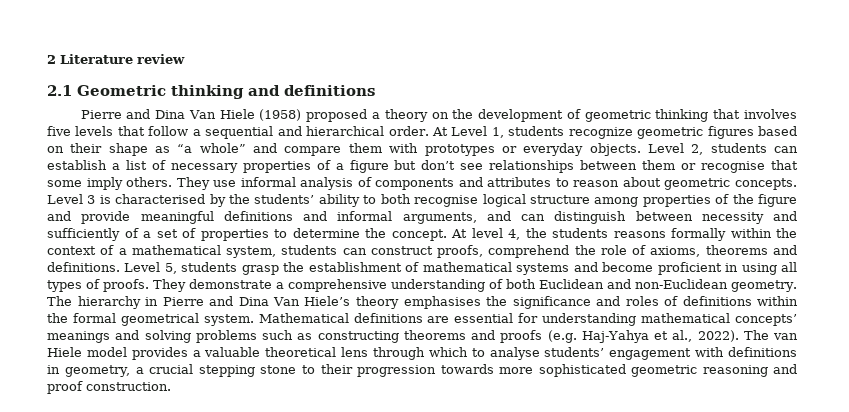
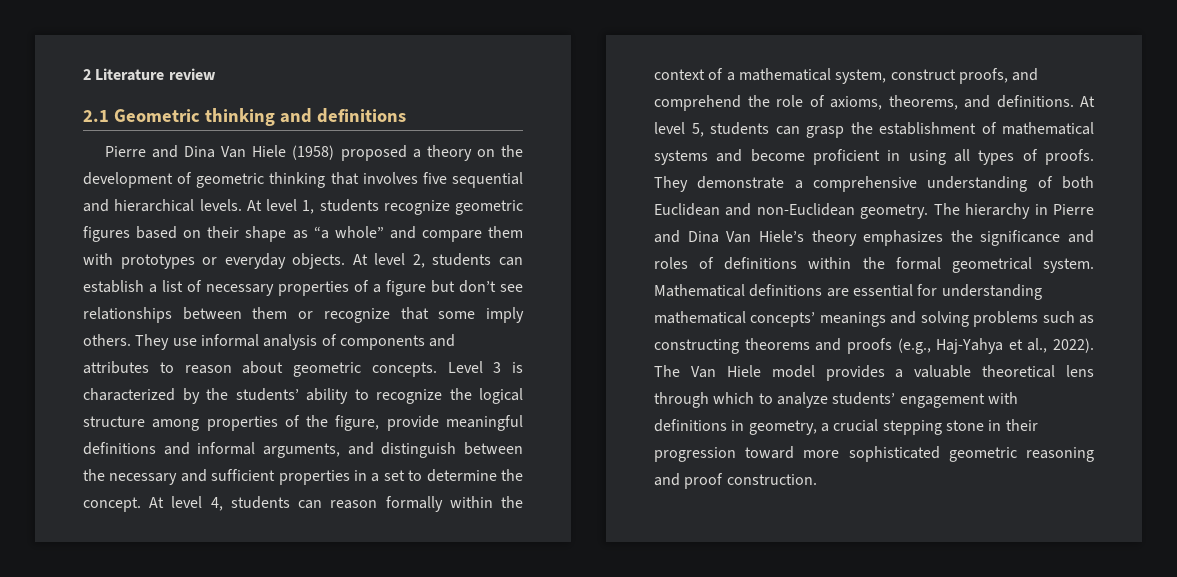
- Pierre and Dina Van Hiele (1958) proposed a theory on the development of geometric thinking that involves five levels that follow a sequential and hierarchical order. At Level 1, students recognize geometric figures based on their shape as “a whole” and compare them with prototypes or everyday objects.
+ Pierre and Dina Van Hiele (1958) proposed a theory on the development of geometric thinking that involves five sequential and hierarchical levels. At level 1, students recognize geometric figures based on their shape as “a whole” and compare them with prototypes or everyday objects.
- Level 2, students can establish a list of necessary properties of a figure but don’t see relationships between them or recognise that some imply others.
+ At level 2, students can establish a list of necessary properties of a figure but don’t see relationships between them or recognize that some imply others.
- Level 3 is characterised by the students’ ability to both recognise logical structure among properties of the figure and provide meaningful definitions and informal arguments, and can distinguish between necessity and sufficiently of a set of properties to determine the concept.
+ Level 3 is characterized by the students’ ability to recognize the logical structure among properties of the figure, provide meaningful definitions and informal arguments, and distinguish between the necessary and sufficient properties in a set to determine the concept.
- At level 4, the students reasons formally within the context of a mathematical system, students can construct proofs, comprehend the role of axioms, theorems and definitions.
+ At level 4, students can reason formally within the context of a mathematical system, construct proofs, and comprehend the role of axioms, theorems, and definitions.
- Level 5, students grasp the establishment of mathematical systems and become proficient in using all types of proofs.
+ At level 5, students can grasp the establishment of mathematical systems and become proficient in using all types of proofs.
- The hierarchy in Pierre and Dina Van Hiele’s theory emphasises the significance and roles of definitions within the formal geometrical system.
+ The hierarchy in Pierre and Dina Van Hiele’s theory emphasizes the significance and roles of definitions within the formal geometrical system.
- Mathematical definitions are essential for understanding mathematical concepts’ meanings and solving problems such as constructing theorems and proofs (e.g. Haj-Yahya et al., 2022).
+ Mathematical definitions are essential for understanding mathematical concepts’ meanings and solving problems such as constructing theorems and proofs (e.g., Haj-Yahya et al., 2022).
- The van Hiele model provides a valuable theoretical lens through which to analyse students’ engagement with definitions in geometry, a crucial stepping stone to their progression towards more sophisticated geometric reasoning and proof construction.
+ The Van Hiele model provides a valuable theoretical lens through which to analyze students’ engagement with definitions in geometry, a crucial stepping stone in their progression toward more sophisticated geometric reasoning and proof construction.

